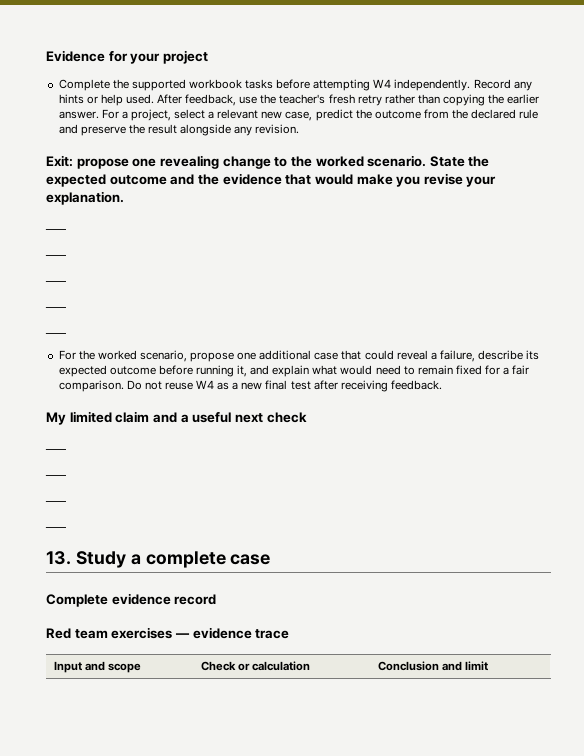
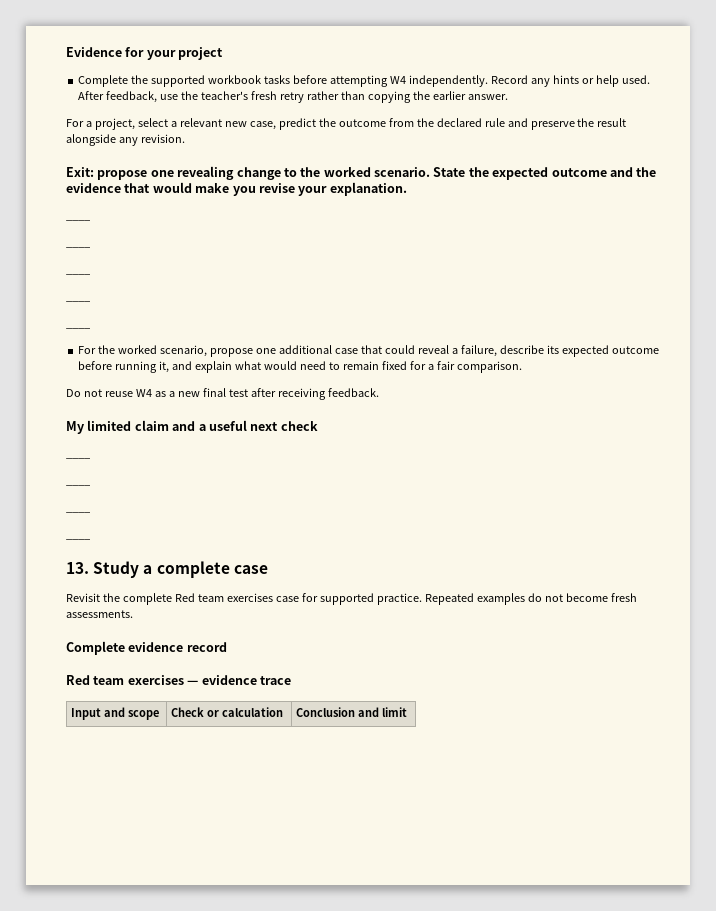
- After feedback, use the teacher's fresh retry rather than copying the earlier answer. For a project, select a relevant new case, predict the outcome from the declared rule and preserve the result alongside any revision.
+ After feedback, use the teacher's fresh retry rather than copying the earlier answer.
+ For a project, select a relevant new case, predict the outcome from the declared rule and preserve the result alongside any revision.
- For the worked scenario, propose one additional case that could reveal a failure, describe its expected outcome before running it, and explain what would need to remain fixed for a fair comparison. Do not reuse W4 as a new final test after receiving feedback.
+ For the worked scenario, propose one additional case that could reveal a failure, describe its expected outcome before running it, and explain what would need to remain fixed for a fair comparison.
+ Do not reuse W4 as a new final test after receiving feedback.
+ Revisit the complete Red team exercises case for supported practice. Repeated examples do not become fresh assessments.

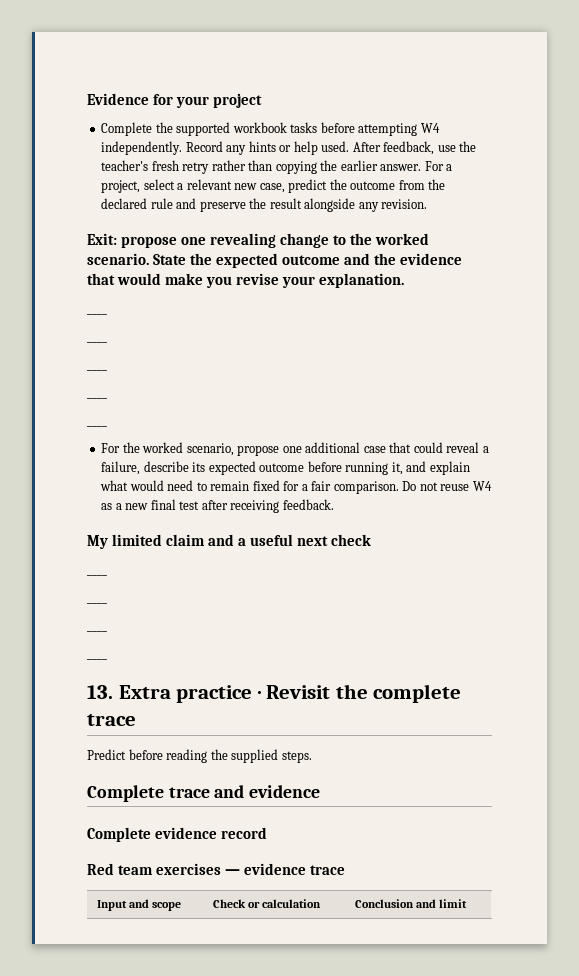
- After feedback, use the teacher's fresh retry rather than copying the earlier answer.
- For a project, select a relevant new case, predict the outcome from the declared rule and preserve the result alongside any revision.
+ After feedback, use the teacher's fresh retry rather than copying the earlier answer. For a project, select a relevant new case, predict the outcome from the declared rule and preserve the result alongside any revision.
- For the worked scenario, propose one additional case that could reveal a failure, describe its expected outcome before running it, and explain what would need to remain fixed for a fair comparison.
- Do not reuse W4 as a new final test after receiving feedback.
+ For the worked scenario, propose one additional case that could reveal a failure, describe its expected outcome before running it, and explain what would need to remain fixed for a fair comparison. Do not reuse W4 as a new final test after receiving feedback.
- 13. Study a complete case
- Revisit the complete Red team exercises case for supported practice. Repeated examples do not become fresh assessments.
+ 13. Extra practice · Revisit the complete trace
+ Predict before reading the supplied steps.
+ Complete trace and evidence

